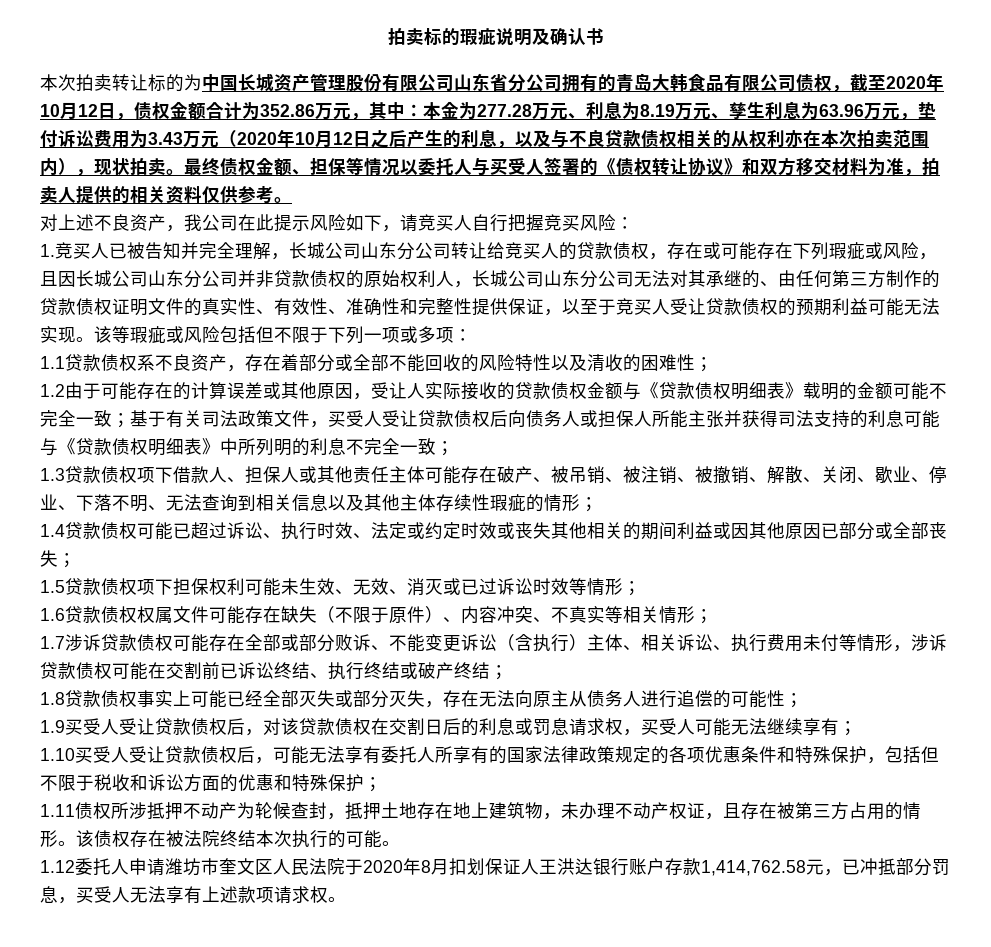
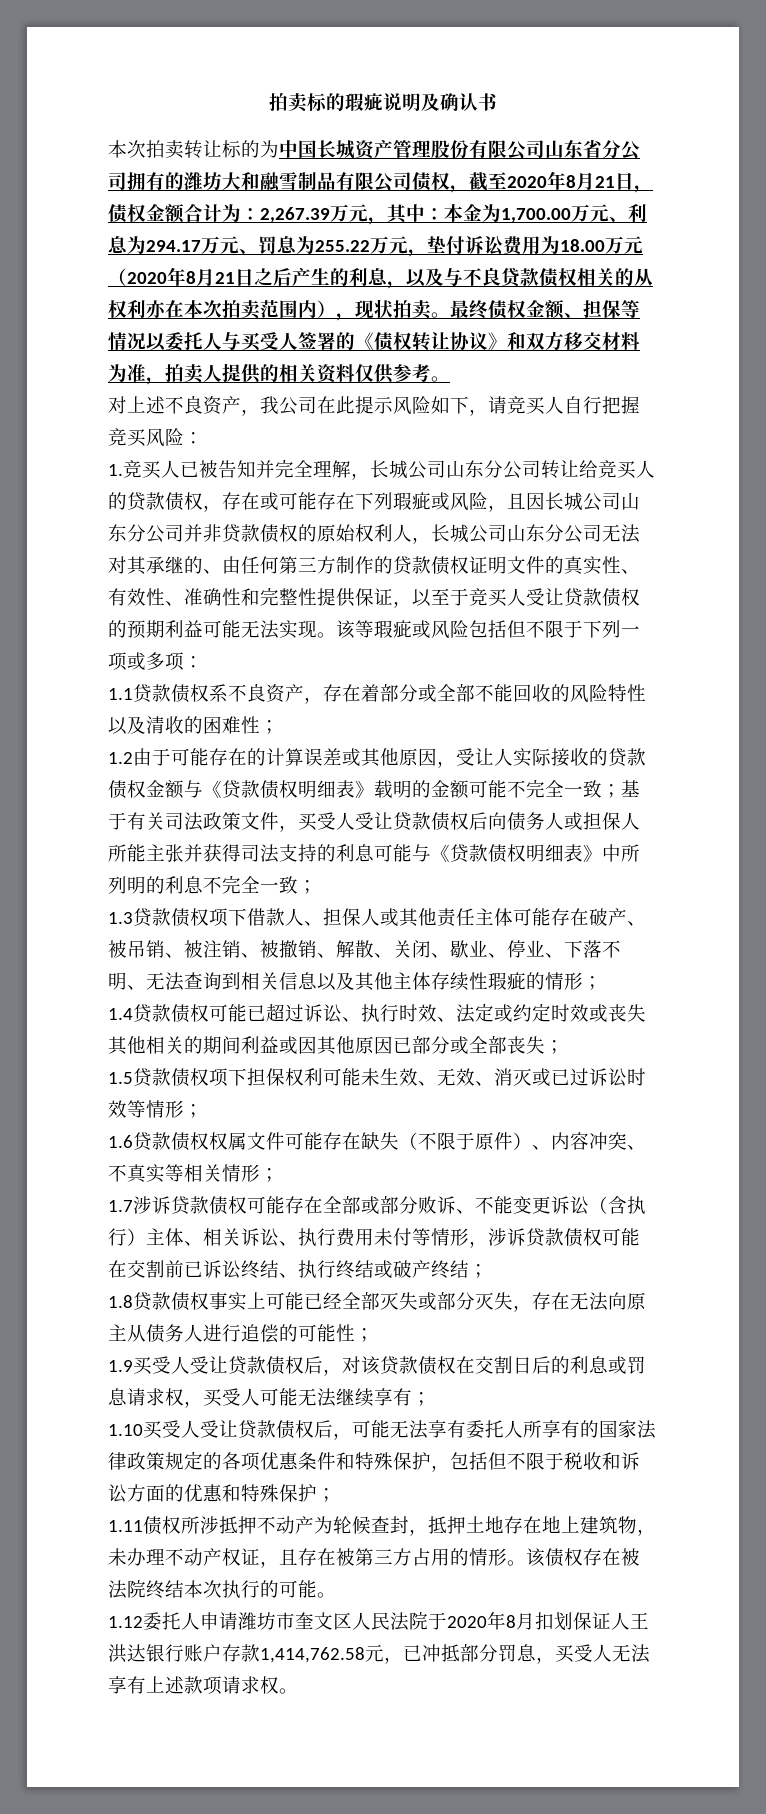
- 本次拍卖转让标的为中国长城资产管理股份有限公司山东省分公司拥有的青岛大韩食品有限公司债权，截至2020年10月12日，债权金额合计为352.86万元，其中：
+ 本次拍卖转让标的为中国长城资产管理股份有限公司山东省分公司拥有的潍坊大和融雪制品有限公司债权，截至2020年8月21日，债权金额合计为：2,267.39万元，其中：
- 本金为277.28万元、利息为8.19万元、孳生利息为63.96万元，垫付诉讼费用为3.43万元（2020年10月12日之后产生的利息，以及与不良贷款债权相关的从权利亦在本次拍卖范围内），现状拍卖。
+ 本金为1,700.00万元、利息为294.17万元、罚息为255.22万元，垫付诉讼费用为18.00万元（2020年8月21日之后产生的利息，以及与不良贷款债权相关的从权利亦在本次拍卖范围内），现状拍卖。

